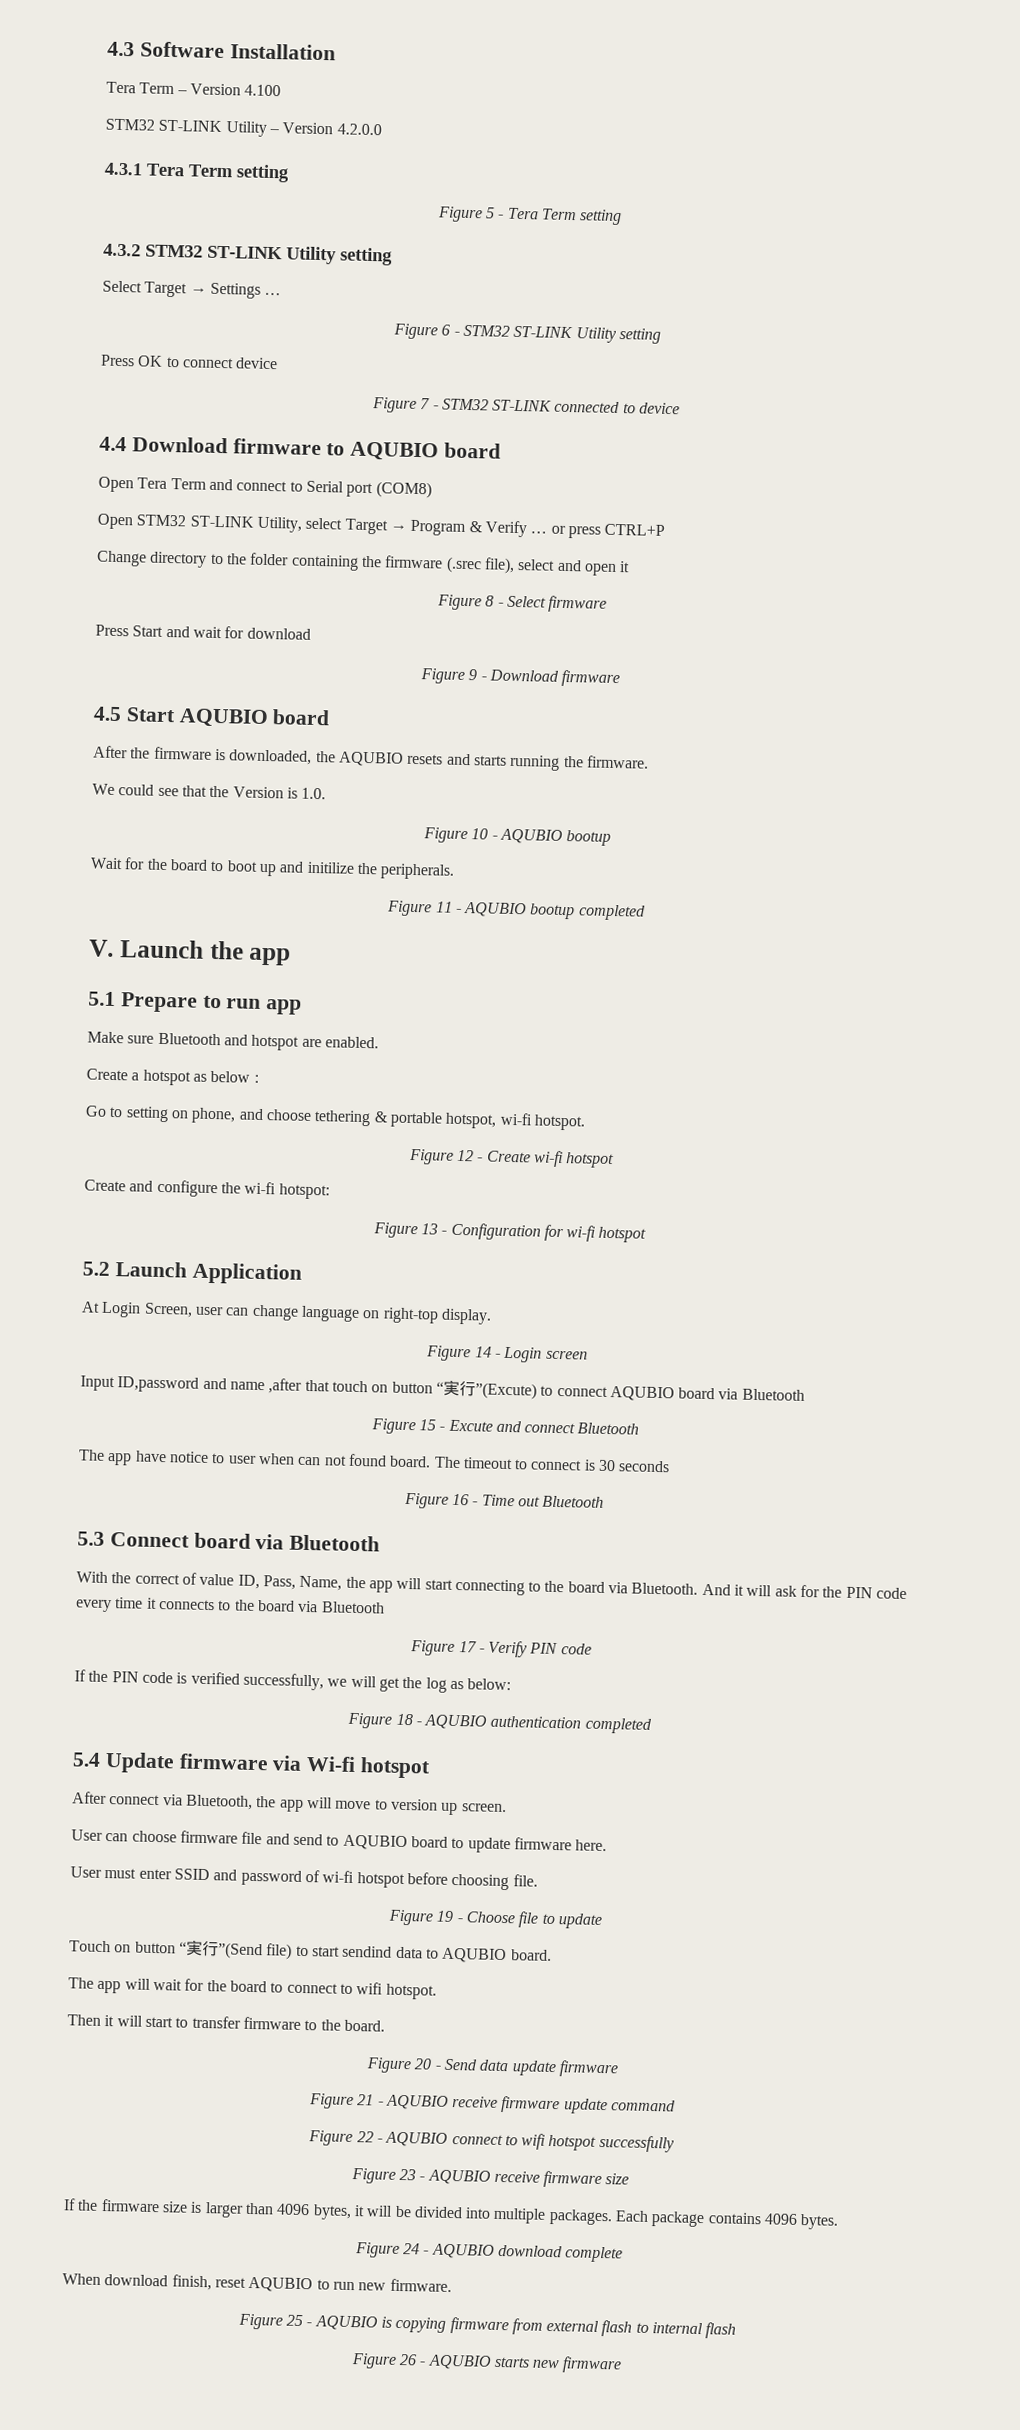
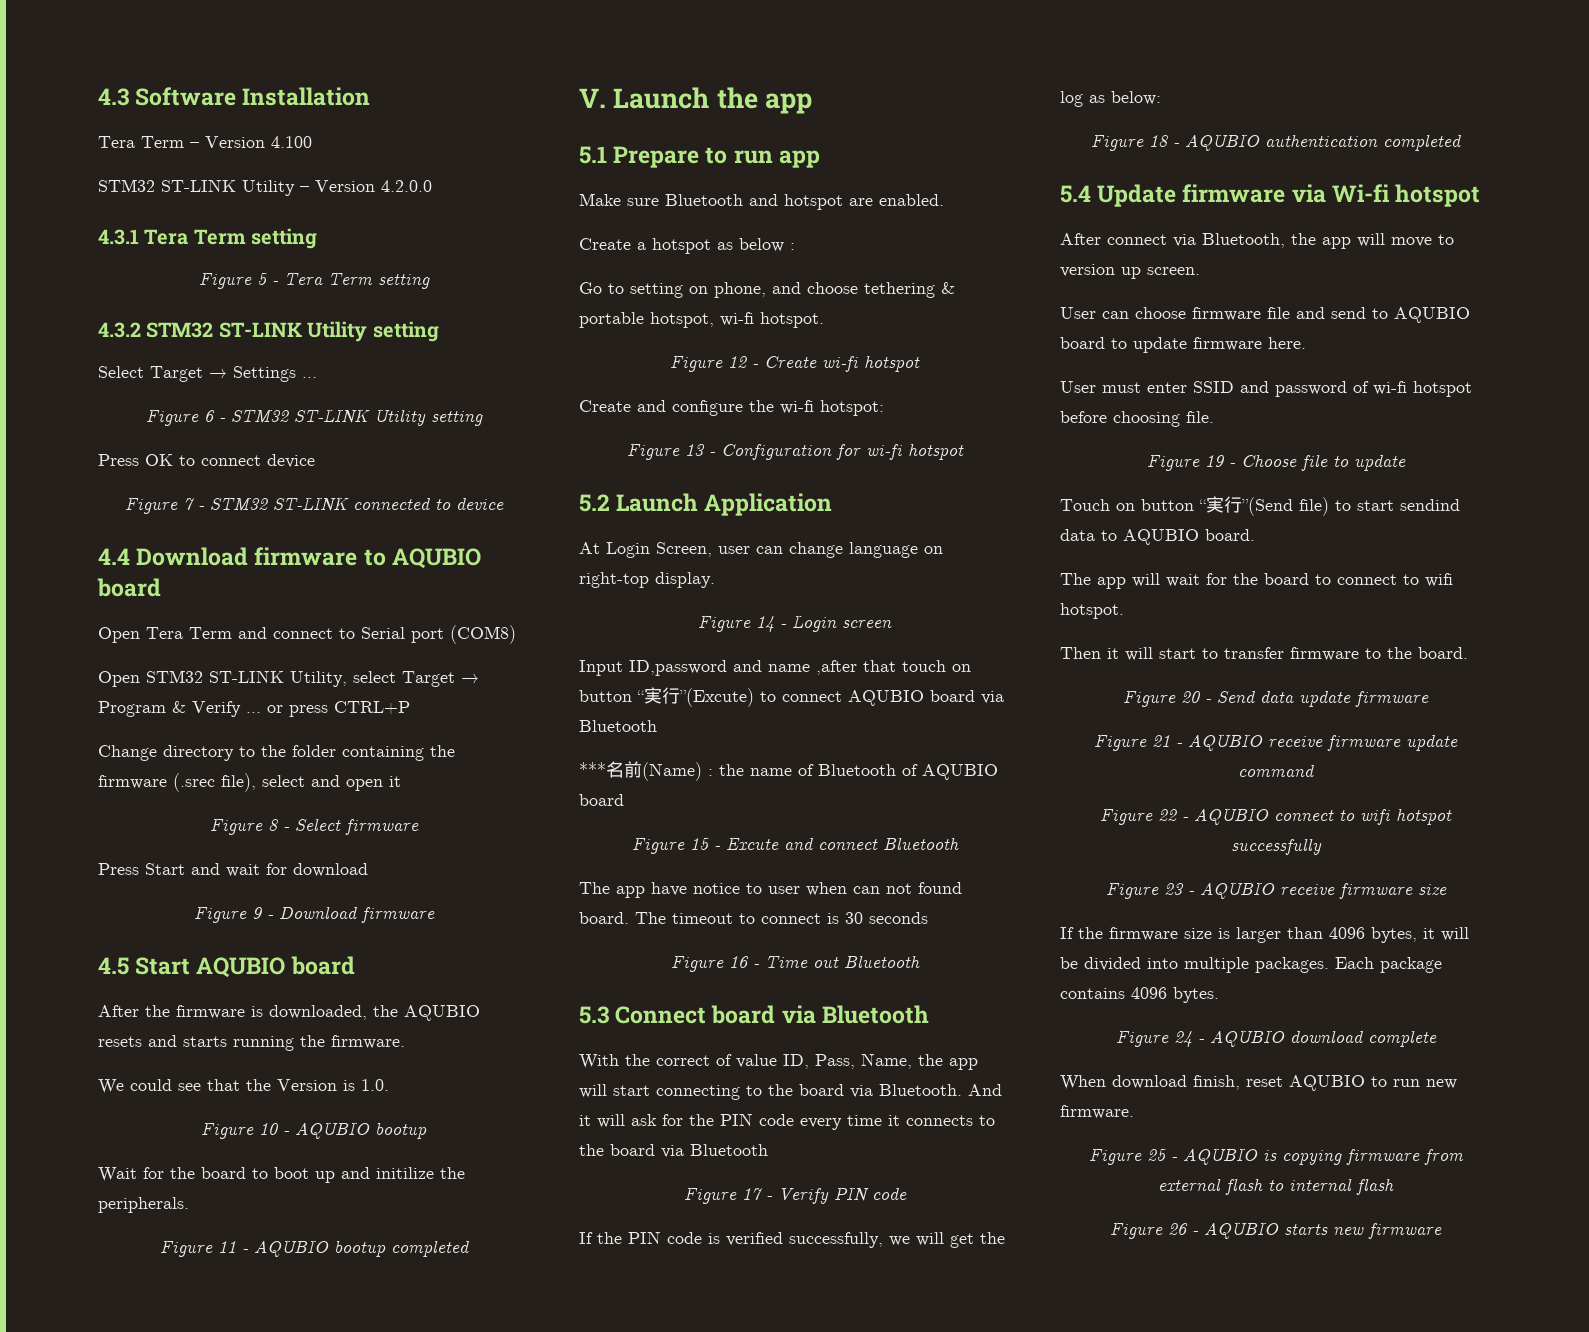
+ ***名前(Name) : the name of Bluetooth of AQUBIO board

